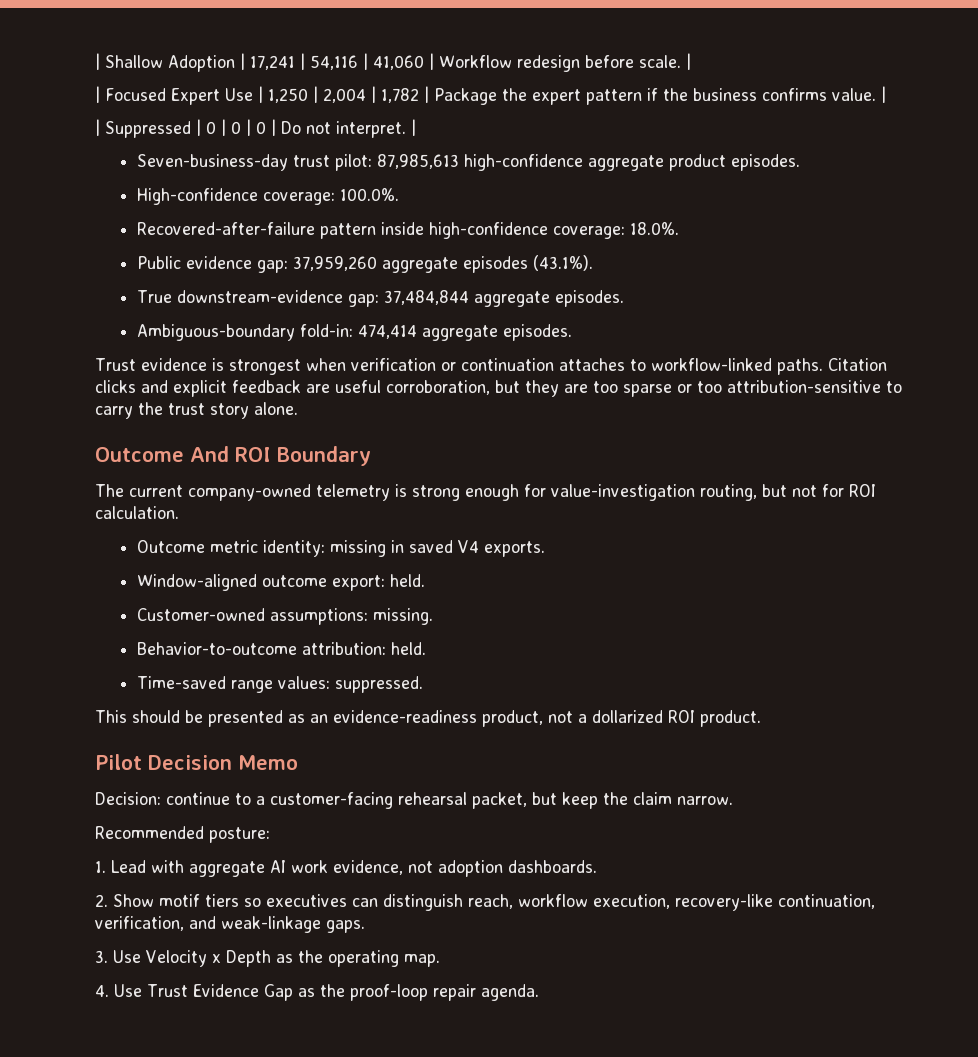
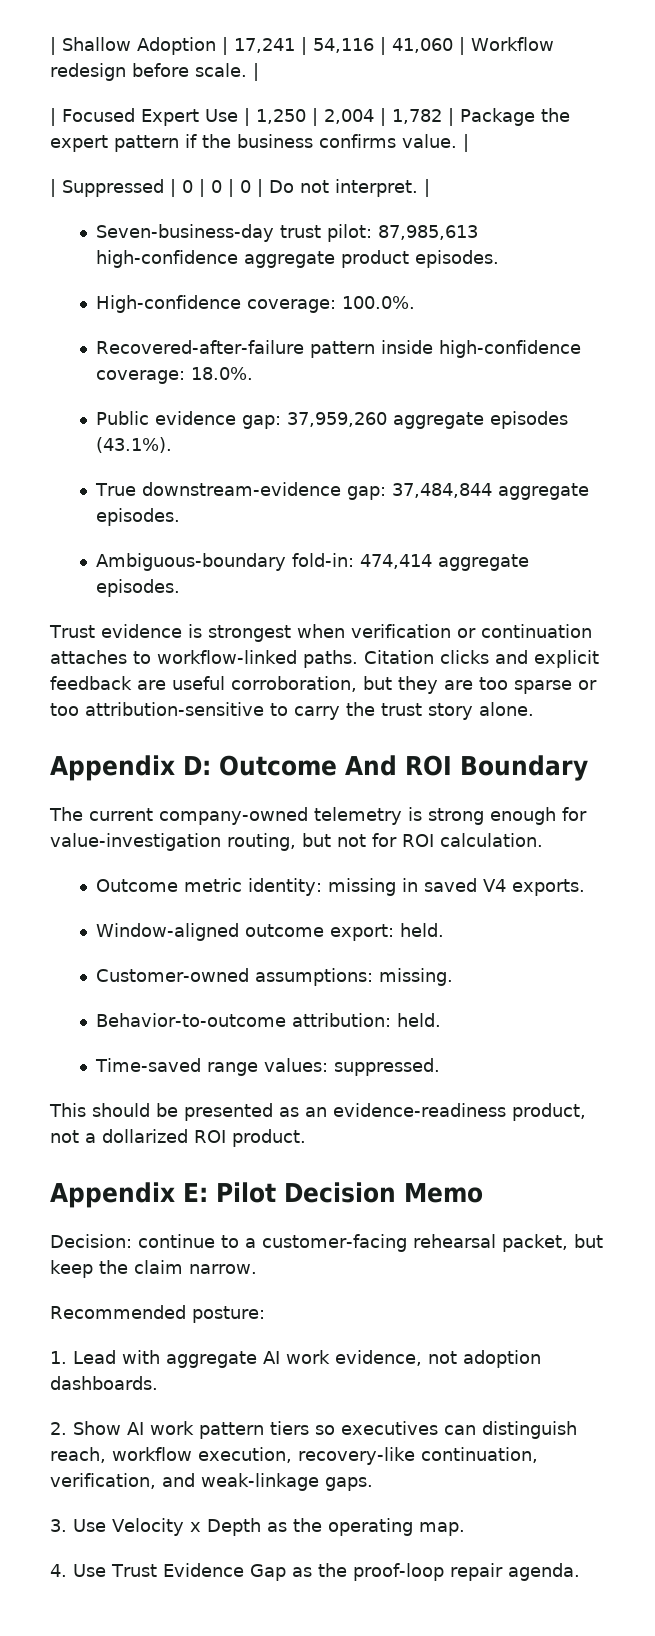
- Outcome And ROI Boundary
+ Appendix D: Outcome And ROI Boundary
- Pilot Decision Memo
+ Appendix E: Pilot Decision Memo
- 2. Show motif tiers so executives can distinguish reach, workflow execution, recovery-like continuation, verification, and weak-linkage gaps.
+ 2. Show AI work pattern tiers so executives can distinguish reach, workflow execution, recovery-like continuation, verification, and weak-linkage gaps.

